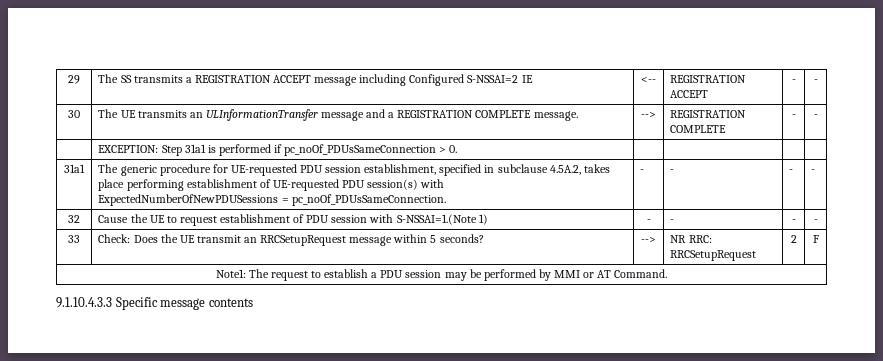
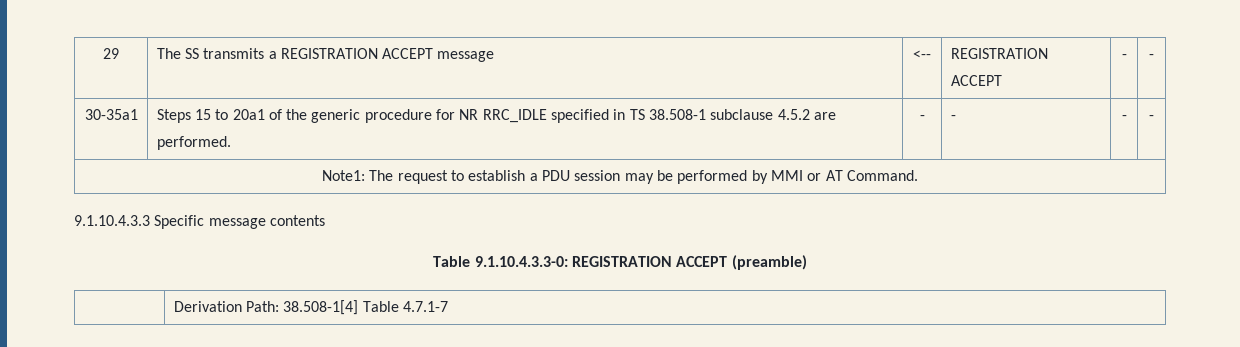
- 29 | The SS transmits a REGISTRATION ACCEPT message including Configured S-NSSAI=2 IE | <-- | REGISTRATION ACCEPT | - | -
+ 29 | The SS transmits a REGISTRATION ACCEPT message | <-- | REGISTRATION ACCEPT | - | -
- 30 | The UE transmits an ULInformationTransfer message and a REGISTRATION COMPLETE message. | --> | REGISTRATION COMPLETE | - | -
- | EXCEPTION: Step 31a1 is performed if pc_noOf_PDUsSameConnection > 0. | | | |
- 31a1 | The generic procedure for UE-requested PDU session establishment, specified in subclause 4.5A.2, takes place performing establishment of UE-requested PDU session(s) with ExpectedNumberOfNewPDUSessions = pc_noOf_PDUsSameConnection. | - | - | - | -
- 32 | Cause the UE to request establishment of PDU session with S-NSSAI=1.(Note 1) | - | - | - | -
- 33 | Check: Does the UE transmit an RRCSetupRequest message within 5 seconds? | --> | NR RRC: RRCSetupRequest | 2 | F
+ 30-35a1 | Steps 15 to 20a1 of the generic procedure for NR RRC_IDLE specified in TS 38.508-1 subclause 4.5.2 are performed. | - | - | - | -
+ Table 9.1.10.4.3.3-0: REGISTRATION ACCEPT (preamble)
+ | Derivation Path: 38.508-1[4] Table 4.7.1-7

